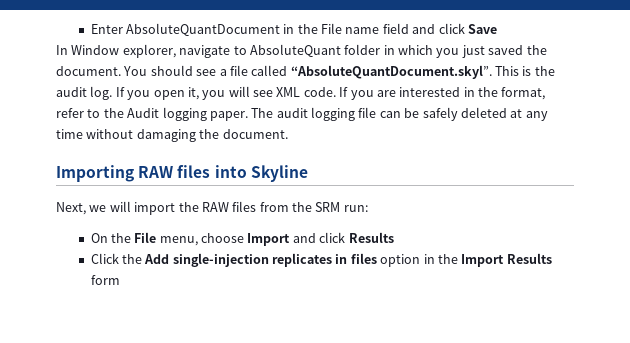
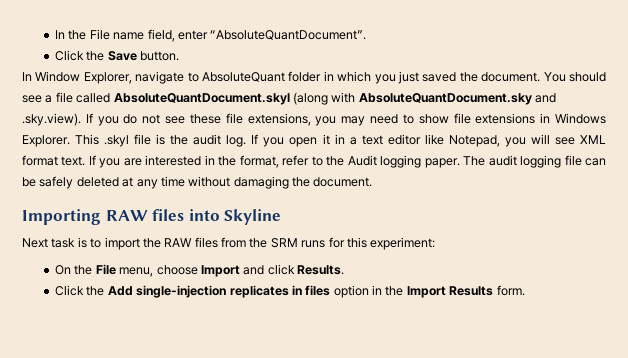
- Enter AbsoluteQuantDocument in the File name field and click Save
+ In the File name field, enter “AbsoluteQuantDocument”.
+ Click the Save button.
- In Window explorer, navigate to AbsoluteQuant folder in which you just saved the document.
+ In Window Explorer, navigate to AbsoluteQuant folder in which you just saved the document.
- You should see a file called “AbsoluteQuantDocument.skyl”. This is the audit log.
+ You should see a file called AbsoluteQuantDocument.skyl (along with AbsoluteQuantDocument.sky and .sky.view). If you do not see these file extensions, you may need to show file extensions in Windows Explorer. This .skyl file is the audit log.
- If you open it, you will see XML code.
+ If you open it in a text editor like Notepad, you will see XML format text.
- Next, we will import the RAW files from the SRM run:
+ Next task is to import the RAW files from the SRM runs for this experiment:
- On the File menu, choose Import and click Results
+ On the File menu, choose Import and click Results.
- Click the Add single-injection replicates in files option in the Import Results form
+ Click the Add single-injection replicates in files option in the Import Results form.

